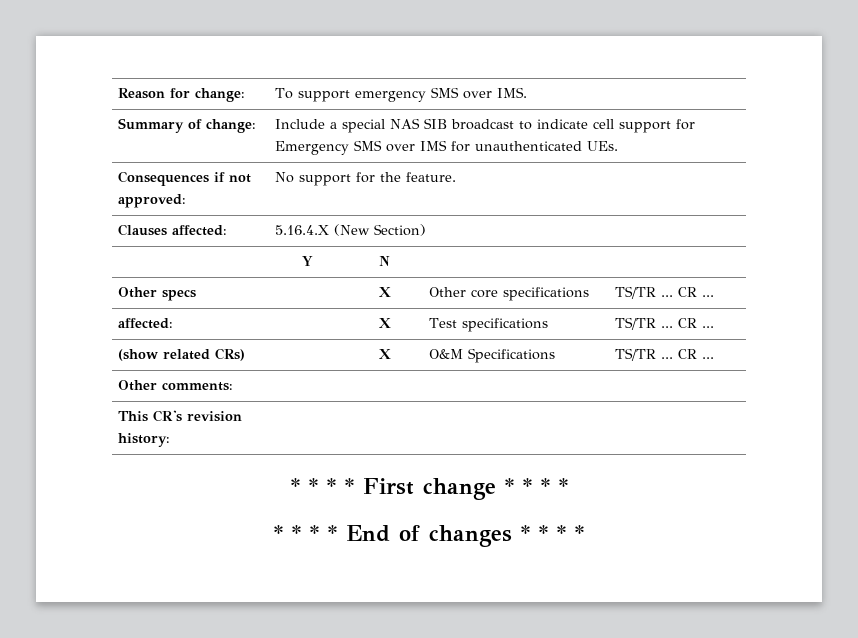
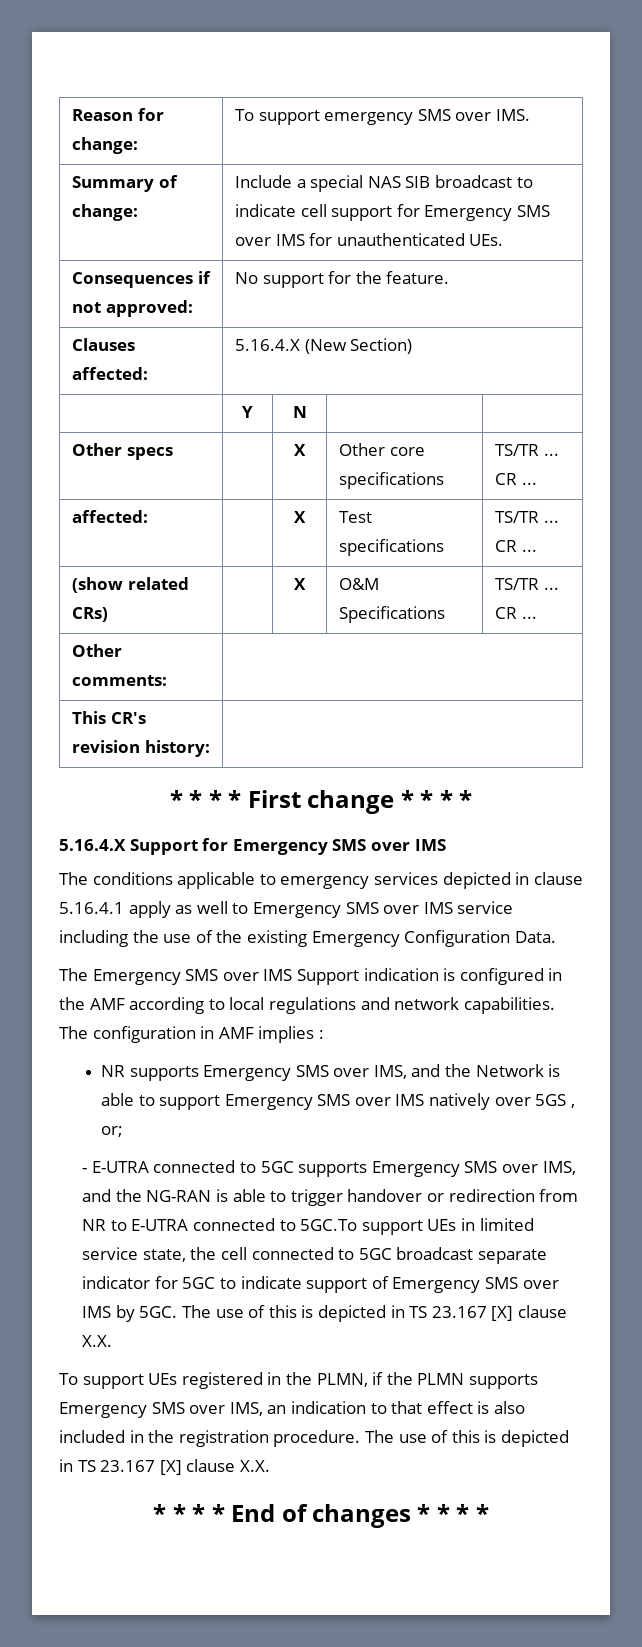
+ 5.16.4.X Support for Emergency SMS over IMS
+ The conditions applicable to emergency services depicted in clause 5.16.4.1 apply as well to Emergency SMS over IMS service including the use of the existing Emergency Configuration Data.
+ The Emergency SMS over IMS Support indication is configured in the AMF according to local regulations and network capabilities. The configuration in AMF implies :
+ NR supports Emergency SMS over IMS, and the Network is able to support Emergency SMS over IMS natively over 5GS , or;
+ - E-UTRA connected to 5GC supports Emergency SMS over IMS, and the NG-RAN is able to trigger handover or redirection from NR to E-UTRA connected to 5GC.To support UEs in limited service state, the cell connected to 5GC broadcast separate indicator for 5GC to indicate support of Emergency SMS over IMS by 5GC. The use of this is depicted in TS 23.167 [X] clause X.X.
+ To support UEs registered in the PLMN, if the PLMN supports Emergency SMS over IMS, an indication to that effect is also included in the registration procedure. The use of this is depicted in TS 23.167 [X] clause X.X.

